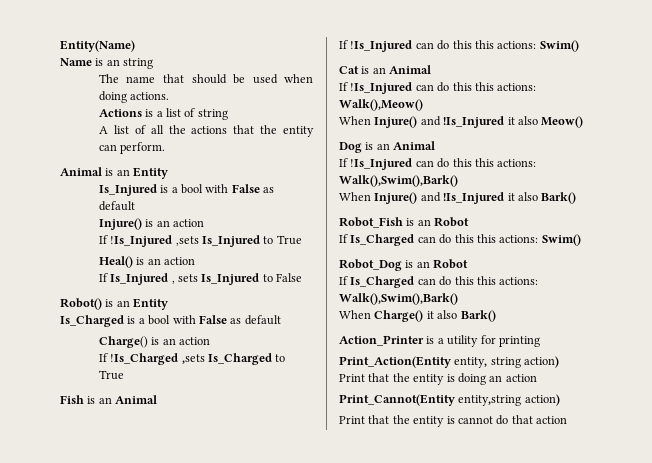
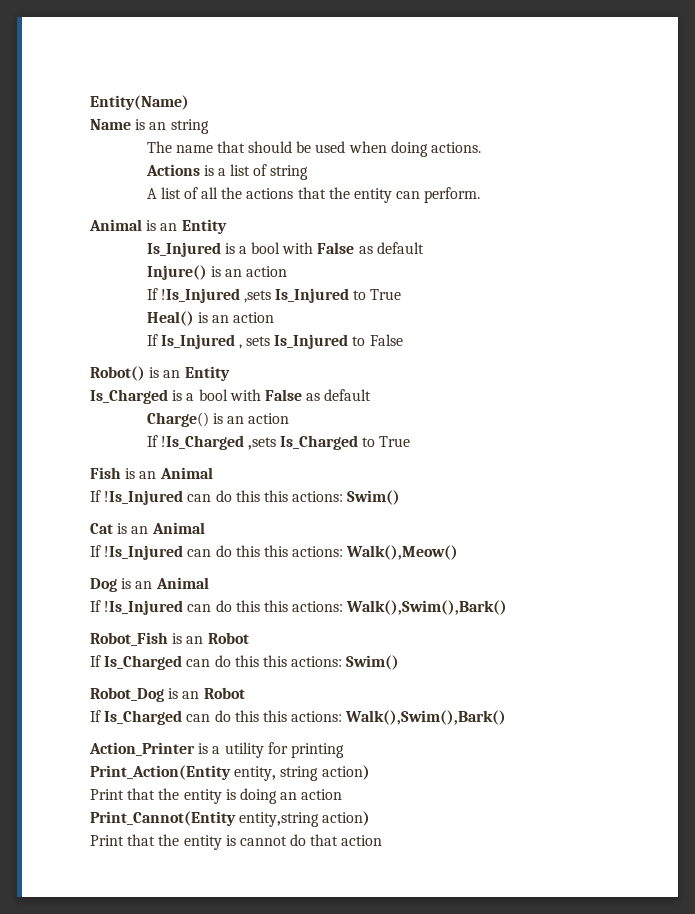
- When Injure() and !Is_Injured it also Meow()
- When Injure() and !Is_Injured it also Bark()
- When Charge() it also Bark()

